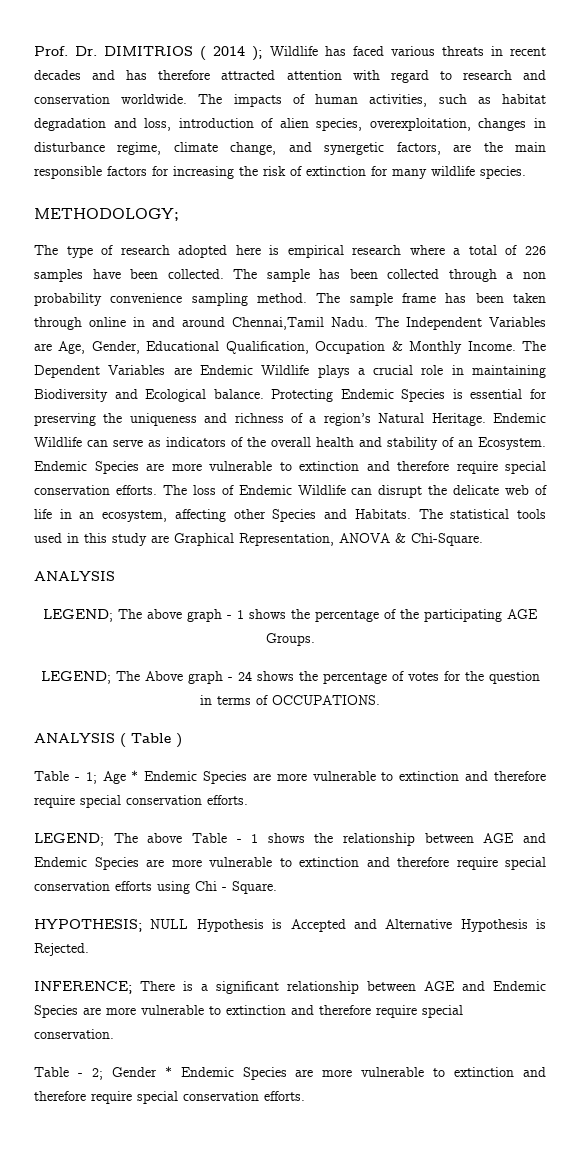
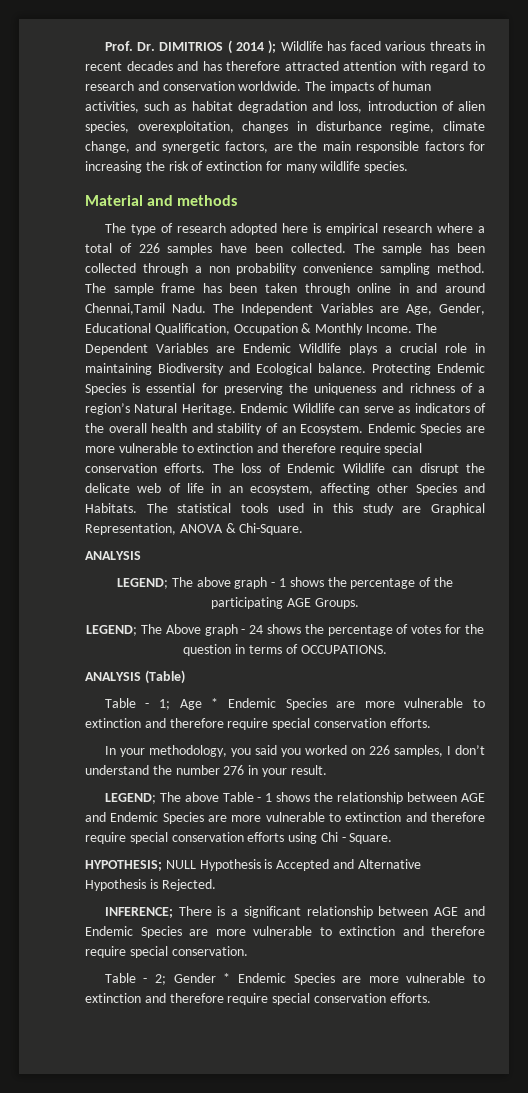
- METHODOLOGY;
+ Material and methods
- ANALYSIS ( Table )
+ ANALYSIS (Table)
+ In your methodology, you said you worked on 226 samples, I don’t understand the number 276 in your result.

